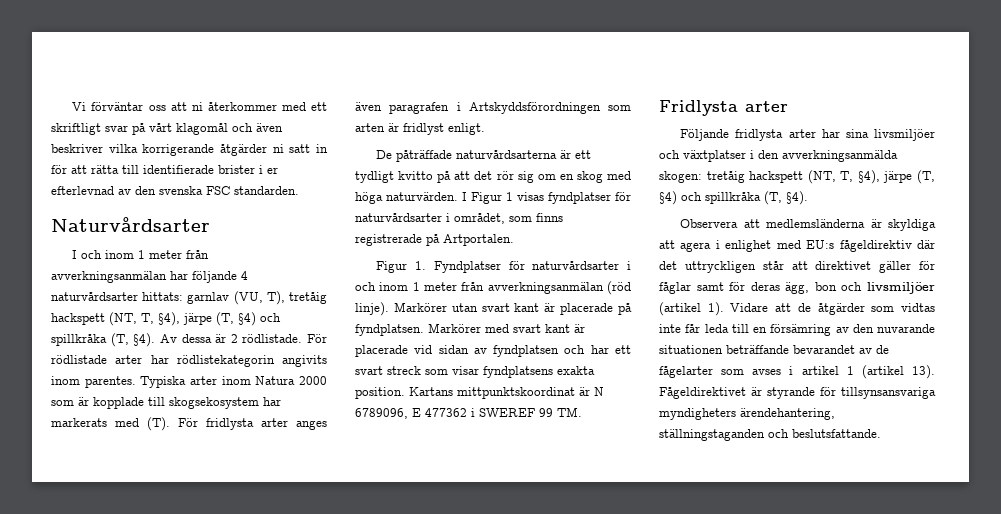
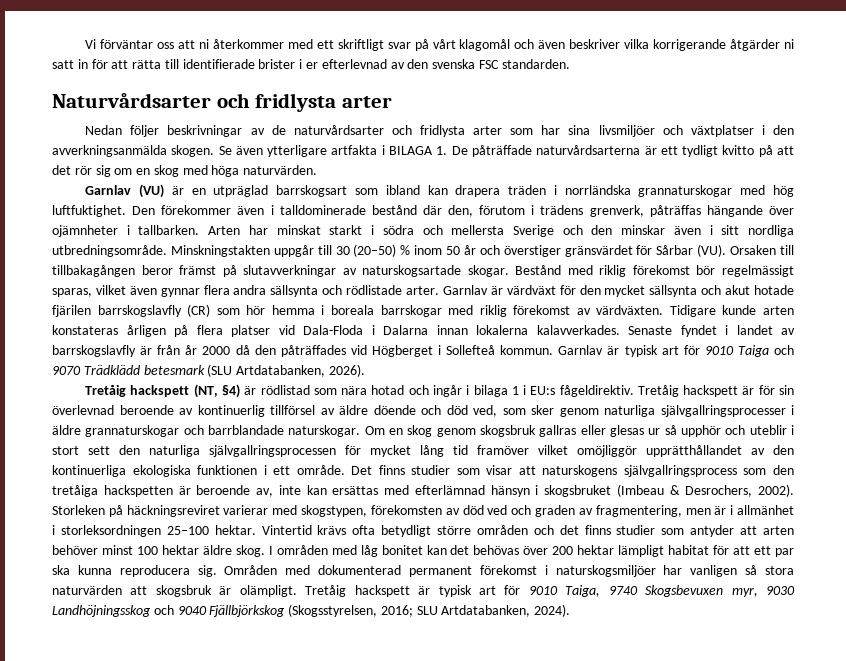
- Naturvårdsarter
- I och inom 1 meter från avverkningsanmälan har följande 4 naturvårdsarter hittats: garnlav (VU, T), tretåig hackspett (NT, T, §4), järpe (T, §4) och spillkråka (T, §4). Av dessa är 2 rödlistade. För rödlistade arter har rödlistekategorin angivits inom parentes. Typiska arter inom Natura 2000 som är kopplade till skogsekosystem har markerats med (T). För fridlysta arter anges även paragrafen i Artskyddsförordningen som arten är fridlyst enligt.
- De påträffade naturvårdsarterna är ett tydligt kvitto på att det rör sig om en skog med höga naturvärden. I Figur 1 visas fyndplatser för naturvårdsarter i området, som finns registrerade på Artportalen.
- Figur 1. Fyndplatser för naturvårdsarter i och inom 1 meter från avverkningsanmälan (röd linje). Markörer utan svart kant är placerade på fyndplatsen. Markörer med svart kant är placerade vid sidan av fyndplatsen och har ett svart streck som visar fyndplatsens exakta position. Kartans mittpunktskoordinat är N 6789096, E 477362 i SWEREF 99 TM.
- Fridlysta arter
- Följande fridlysta arter har sina livsmiljöer och växtplatser i den avverkningsanmälda skogen: tretåig hackspett (NT, T, §4), järpe (T, §4) och spillkråka (T, §4).
- Observera att medlemsländerna är skyldiga att agera i enlighet med EU:s fågeldirektiv där det uttryckligen står att direktivet gäller för fåglar samt för deras ägg, bon och livsmiljöer (artikel 1). Vidare att de åtgärder som vidtas inte får leda till en försämring av den nuvarande situationen beträffande bevarandet av de fågelarter som avses i artikel 1 (artikel 13). Fågeldirektivet är styrande för tillsynsansvariga myndigheters ärendehantering, ställningstaganden och beslutsfattande.
+ Naturvårdsarter och fridlysta arter
+ Nedan följer beskrivningar av de naturvårdsarter och fridlysta arter som har sina livsmiljöer och växtplatser i den avverkningsanmälda skogen. Se även ytterligare artfakta i BILAGA 1. De påträffade naturvårdsarterna är ett tydligt kvitto på att det rör sig om en skog med höga naturvärden.
+ Garnlav (VU) är en utpräglad barrskogsart som ibland kan drapera träden i norrländska grannaturskogar med hög luftfuktighet. Den förekommer även i talldominerade bestånd där den, förutom i trädens grenverk, påträffas hängande över ojämnheter i tallbarken. Arten har minskat starkt i södra och mellersta Sverige och den minskar även i sitt nordliga utbredningsområde. Minskningstakten uppgår till 30 (20–50) % inom 50 år och överstiger gränsvärdet för Sårbar (VU). Orsaken till tillbakagången beror främst på slutavverkningar av naturskogsartade skogar. Bestånd med riklig förekomst bör regelmässigt sparas, vilket även gynnar flera andra sällsynta och rödlistade arter. Garnlav är värdväxt för den mycket sällsynta och akut hotade fjärilen barrskogslavfly (CR) som hör hemma i boreala barrskogar med riklig förekomst av värdväxten. Tidigare kunde arten konstateras årligen på flera platser vid Dala-Floda i Dalarna innan lokalerna kalavverkades. Senaste fyndet i landet av barrskogslavfly är från år 2000 då den påträffades vid Högberget i Sollefteå kommun. Garnlav är typisk art för 9010 Taiga och 9070 Trädklädd betesmark (SLU Artdatabanken, 2026).
+ Tretåig hackspett (NT, §4) är rödlistad som nära hotad och ingår i bilaga 1 i EU:s fågeldirektiv. Tretåig hackspett är för sin överlevnad beroende av kontinuerlig tillförsel av äldre döende och död ved, som sker genom naturliga självgallringsprocesser i äldre grannaturskogar och barrblandade naturskogar. Om en skog genom skogsbruk gallras eller glesas ur så upphör och uteblir i stort sett den naturliga självgallringsprocessen för mycket lång tid framöver vilket omöjliggör upprätthållandet av den kontinuerliga ekologiska funktionen i ett område. Det finns studier som visar att naturskogens självgallringsprocess som den tretåiga hackspetten är beroende av, inte kan ersättas med efterlämnad hänsyn i skogsbruket (Imbeau & Desrochers, 2002). Storleken på häckningsreviret varierar med skogstypen, förekomsten av död ved och graden av fragmentering, men är i allmänhet i storleksordningen 25–100 hektar. Vintertid krävs ofta betydligt större områden och det finns studier som antyder att arten behöver minst 100 hektar äldre skog. I områden med låg bonitet kan det behövas över 200 hektar lämpligt habitat för att ett par ska kunna reproducera sig. Områden med dokumenterad permanent förekomst i naturskogsmiljöer har vanligen så stora naturvärden att skogsbruk är olämpligt. Tretåig hackspett är typisk art för 9010 Taiga, 9740 Skogsbevuxen myr, 9030 Landhöjningsskog och 9040 Fjällbjörkskog (Skogsstyrelsen, 2016; SLU Artdatabanken, 2024).

